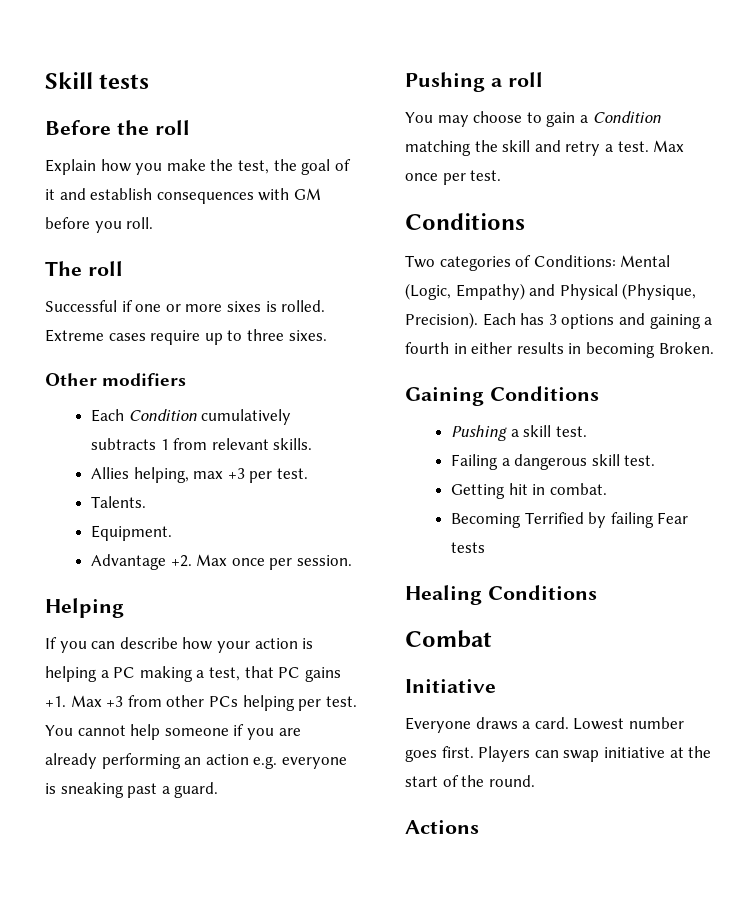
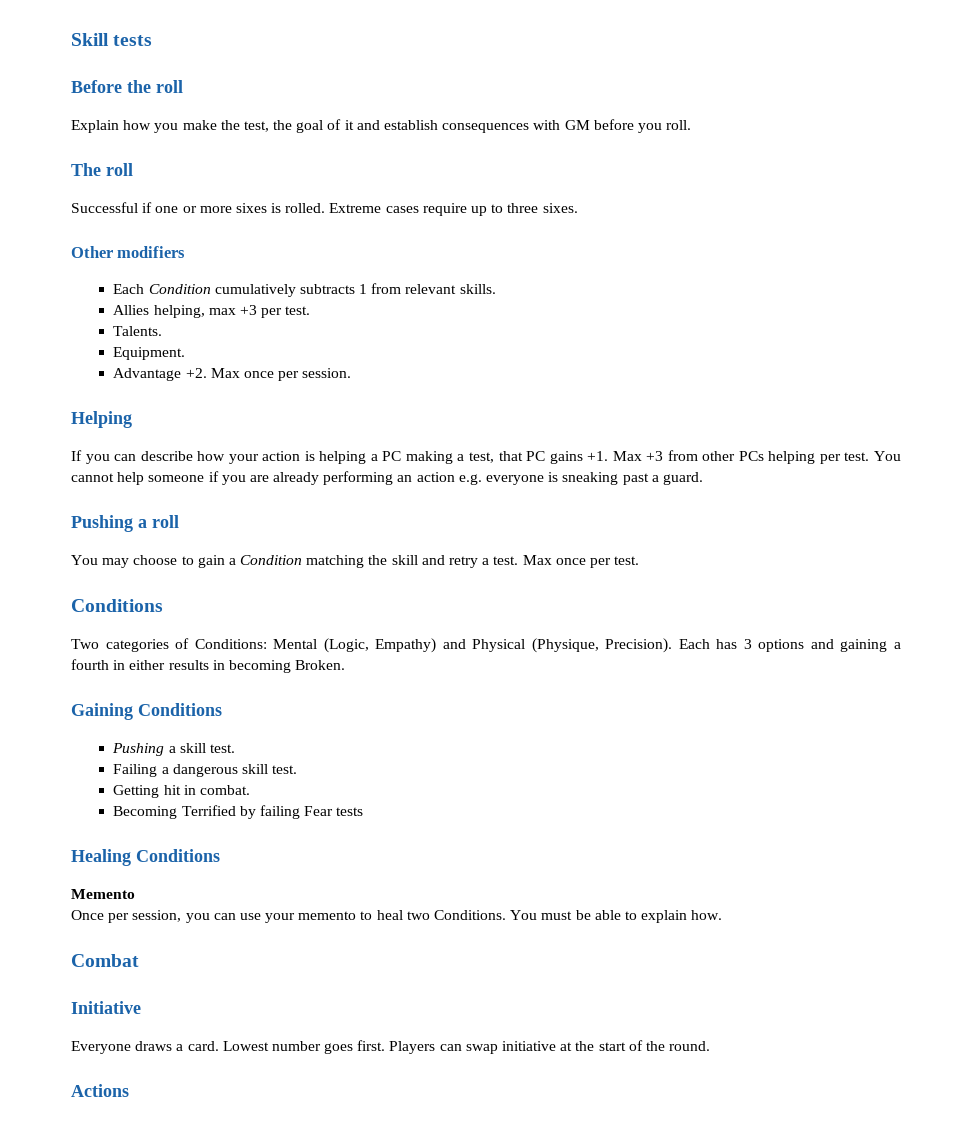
+ Memento
+ Once per session, you can use your memento to heal two Conditions. You must be able to explain how.

